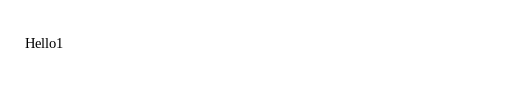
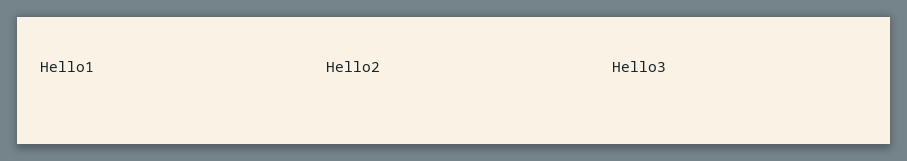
+ Hello2
+ Hello3

